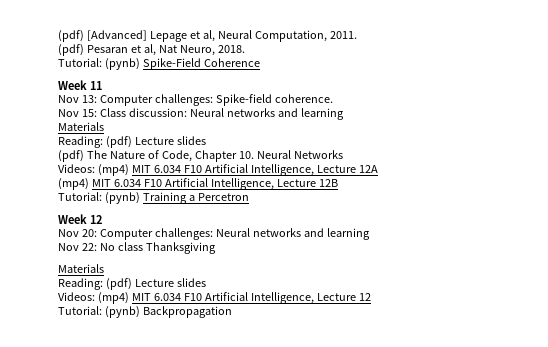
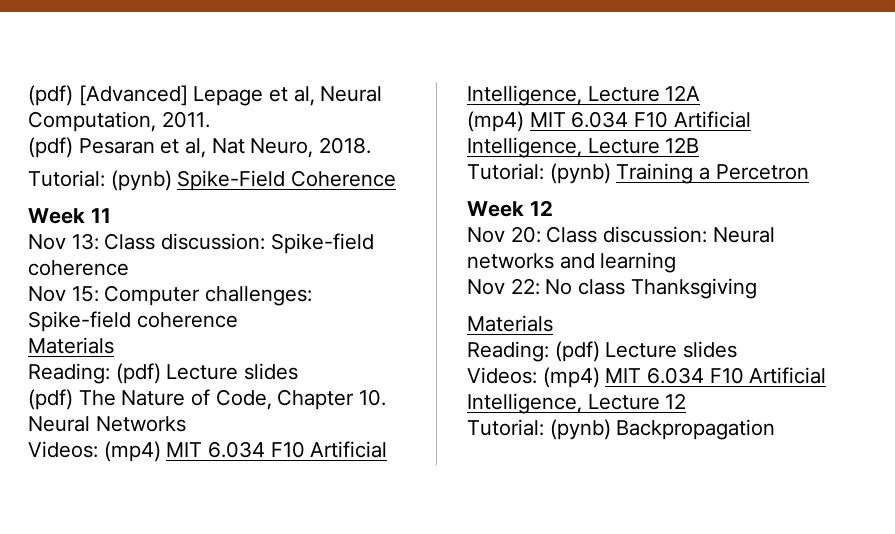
- Nov 13: Computer challenges: Spike-field coherence.
- Nov 15: Class discussion: Neural networks and learning
+ Nov 13: Class discussion: Spike-field coherence
+ Nov 15: Computer challenges: Spike-field coherence
- Nov 20: Computer challenges: Neural networks and learning
+ Nov 20: Class discussion: Neural networks and learning

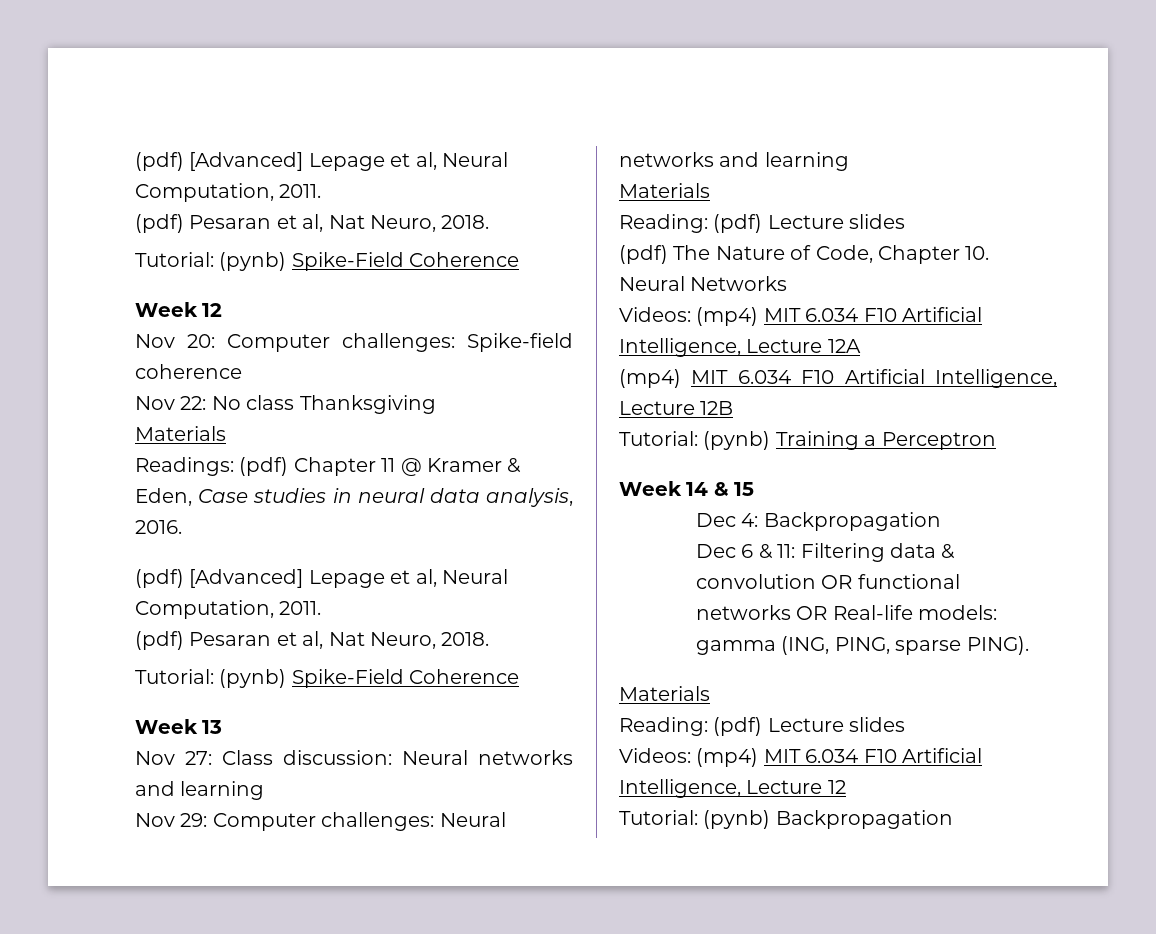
- Week 11
- Nov 13: Class discussion: Spike-field coherence
+ Week 12
+ Nov 20: Computer challenges: Spike-field coherence
- Nov 15: Computer challenges: Spike-field coherence
+ Nov 22: No class Thanksgiving
+ Materials
+ Readings: (pdf) Chapter 11 @ Kramer & Eden, Case studies in neural data analysis, 2016.
+ (pdf) [Advanced] Lepage et al, Neural Computation, 2011.
+ (pdf) Pesaran et al, Nat Neuro, 2018.
+ Tutorial: (pynb) Spike-Field Coherence
+ Week 13
+ Nov 27: Class discussion: Neural networks and learning
+ Nov 29: Computer challenges: Neural networks and learning
- Tutorial: (pynb) Training a Percetron
- Week 12
- Nov 20: Class discussion: Neural networks and learning
- Nov 22: No class Thanksgiving
+ Tutorial: (pynb) Training a Perceptron
+ Week 14 & 15
+ Dec 4: Backpropagation
+ Dec 6 & 11: Filtering data & convolution OR functional networks OR Real-life models: gamma (ING, PING, sparse PING).

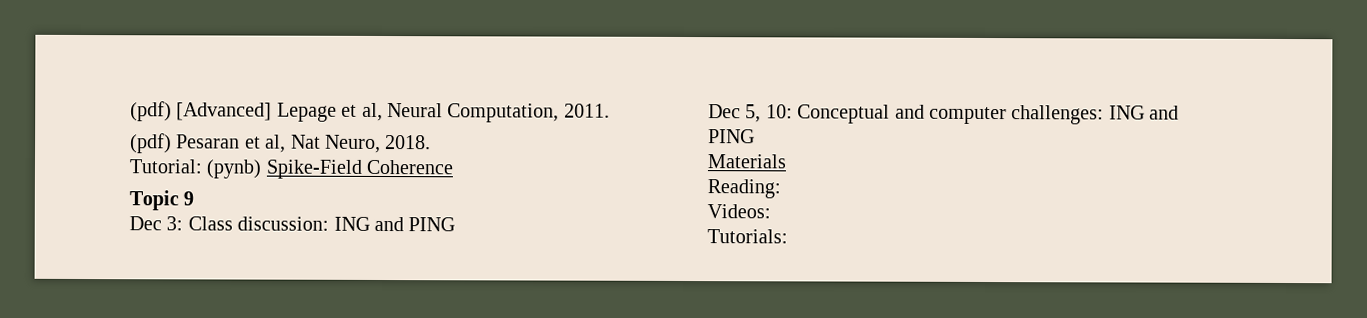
- Week 12
- Nov 20: Computer challenges: Spike-field coherence
- Nov 22: No class Thanksgiving
+ Topic 9
+ Dec 3: Class discussion: ING and PING
+ Dec 5, 10: Conceptual and computer challenges: ING and PING
  Materials
- Readings: (pdf) Chapter 11 @ Kramer & Eden, Case studies in neural data analysis, 2016.
- (pdf) [Advanced] Lepage et al, Neural Computation, 2011.
- (pdf) Pesaran et al, Nat Neuro, 2018.
- Tutorial: (pynb) Spike-Field Coherence
- Week 13
- Nov 27: Class discussion: Neural networks and learning
- Nov 29: Computer challenges: Neural networks and learning
- Materials
- Reading: (pdf) Lecture slides
- (pdf) The Nature of Code, Chapter 10. Neural Networks
- Videos: (mp4) MIT 6.034 F10 Artificial Intelligence, Lecture 12A
- (mp4) MIT 6.034 F10 Artificial Intelligence, Lecture 12B
- Tutorial: (pynb) Training a Perceptron
- Week 14 & 15
- Dec 4: Backpropagation
- Dec 6 & 11: Filtering data & convolution OR functional networks OR Real-life models: gamma (ING, PING, sparse PING).
- Materials
- Reading: (pdf) Lecture slides
- Videos: (mp4) MIT 6.034 F10 Artificial Intelligence, Lecture 12
- Tutorial: (pynb) Backpropagation
+ Reading:
+ Videos:
+ Tutorials:

